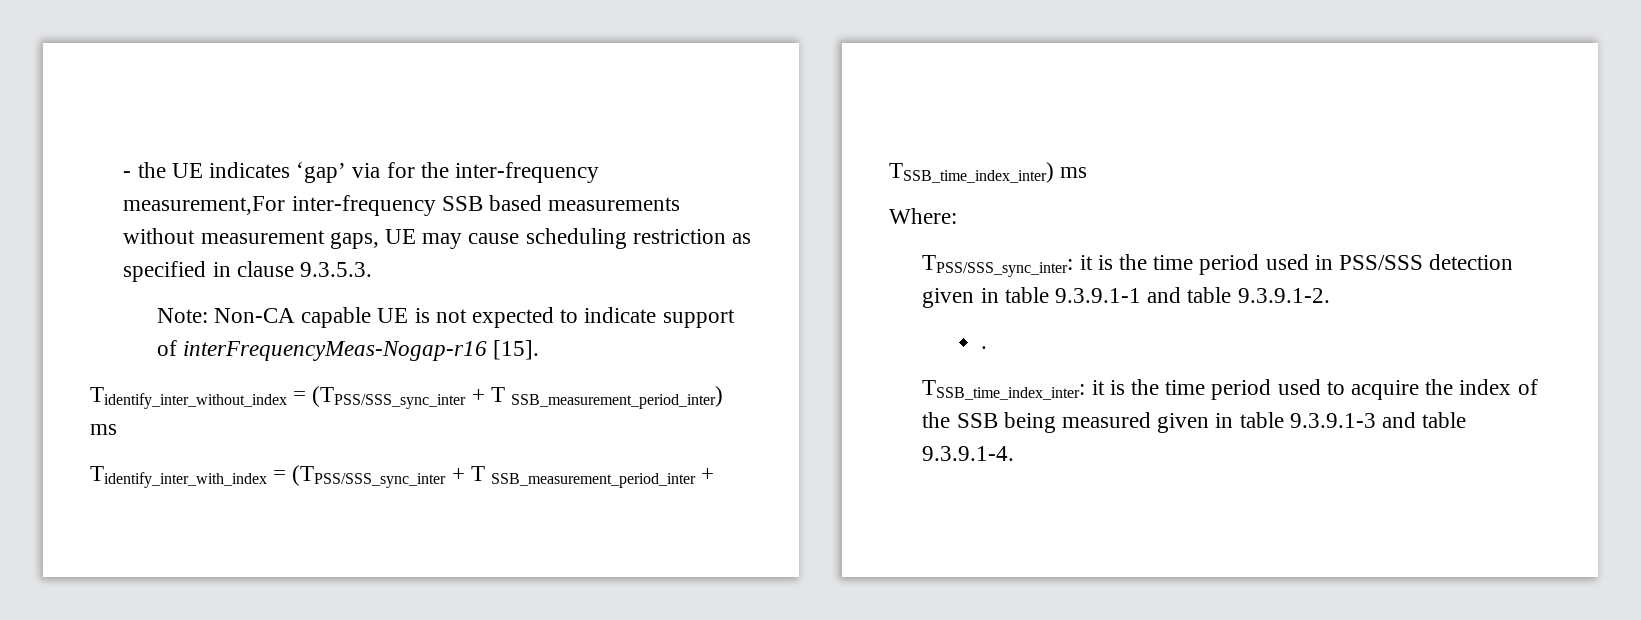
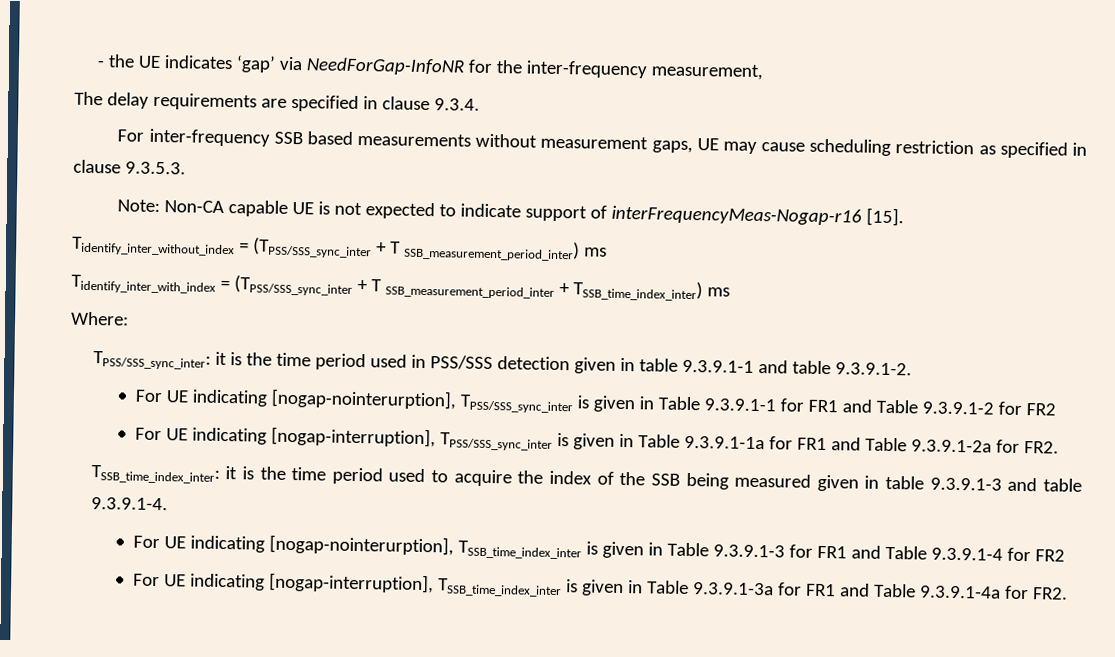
- - the UE indicates ‘gap’ via for the inter-frequency measurement,For inter-frequency SSB based measurements without measurement gaps, UE may cause scheduling restriction as specified in clause 9.3.5.3.
+ - the UE indicates ‘gap’ via NeedForGap-InfoNR for the inter-frequency measurement,
+ The delay requirements are specified in clause 9.3.4.
+ For inter-frequency SSB based measurements without measurement gaps, UE may cause scheduling restriction as specified in clause 9.3.5.3.
- .
+ For UE indicating [nogap-nointerurption], TPSS/SSS_sync_inter is given in Table 9.3.9.1-1 for FR1 and Table 9.3.9.1-2 for FR2
+ For UE indicating [nogap-interruption], TPSS/SSS_sync_inter is given in Table 9.3.9.1-1a for FR1 and Table 9.3.9.1-2a for FR2.
+ For UE indicating [nogap-nointerurption], TSSB_time_index_inter is given in Table 9.3.9.1-3 for FR1 and Table 9.3.9.1-4 for FR2
+ For UE indicating [nogap-interruption], TSSB_time_index_inter is given in Table 9.3.9.1-3a for FR1 and Table 9.3.9.1-4a for FR2.

